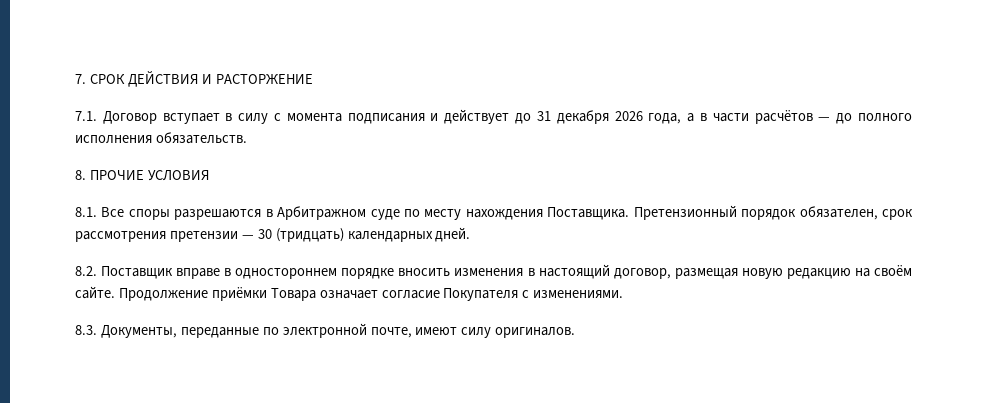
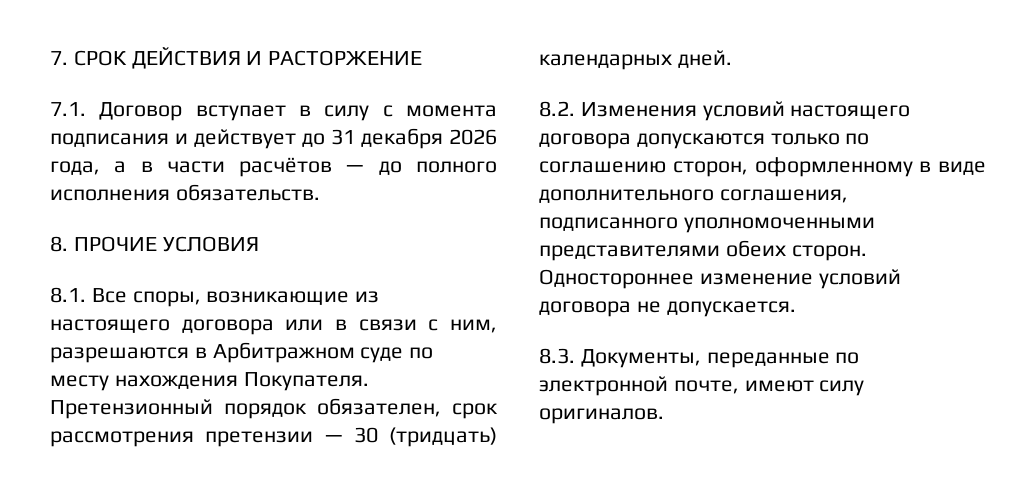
- 8.1. Все споры разрешаются в Арбитражном суде по месту нахождения Поставщика.
+ 8.1. Все споры, возникающие из настоящего договора или в связи с ним, разрешаются в Арбитражном суде по месту нахождения Покупателя.
- 8.2. Поставщик вправе в одностороннем порядке вносить изменения в настоящий договор, размещая новую редакцию на своём сайте. Продолжение приёмки Товара означает согласие Покупателя с изменениями.
+ 8.2. Изменения условий настоящего договора допускаются только по соглашению сторон, оформленному в виде дополнительного соглашения, подписанного уполномоченными представителями обеих сторон. Одностороннее изменение условий договора не допускается.

